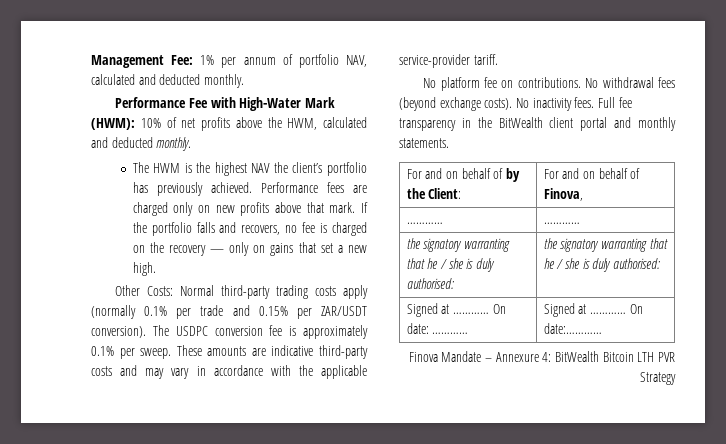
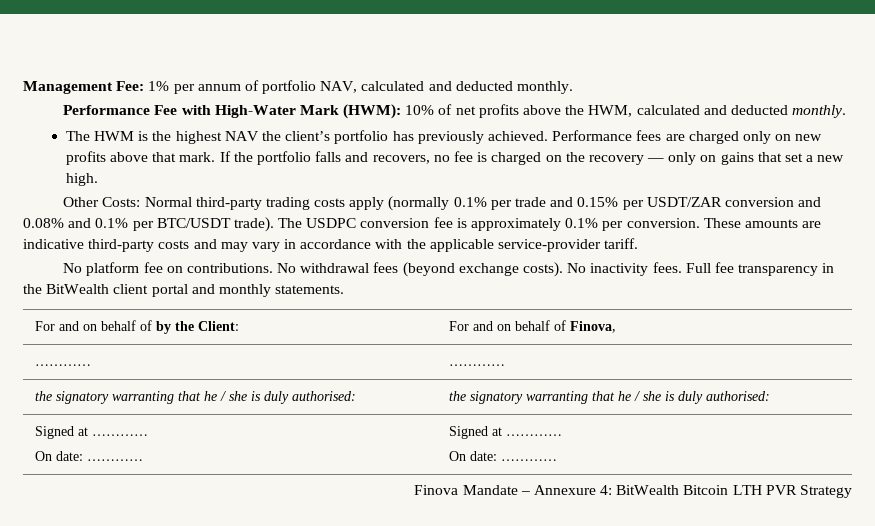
- Other Costs: Normal third-party trading costs apply (normally 0.1% per trade and 0.15% per ZAR/USDT conversion).
+ Other Costs: Normal third-party trading costs apply (normally 0.1% per trade and 0.15% per USDT/ZAR conversion and 0.08% and 0.1% per BTC/USDT trade).
- The USDPC conversion fee is approximately 0.1% per sweep.
+ The USDPC conversion fee is approximately 0.1% per conversion.
  the signatory warranting that he / she is duly authorised: | the signatory warranting that he / she is duly authorised:
- Signed at ………… On date: ………… | Signed at ………… On date:…………
+ Signed at …………
+ On date: ………… | Signed at …………
+ On date: …………

